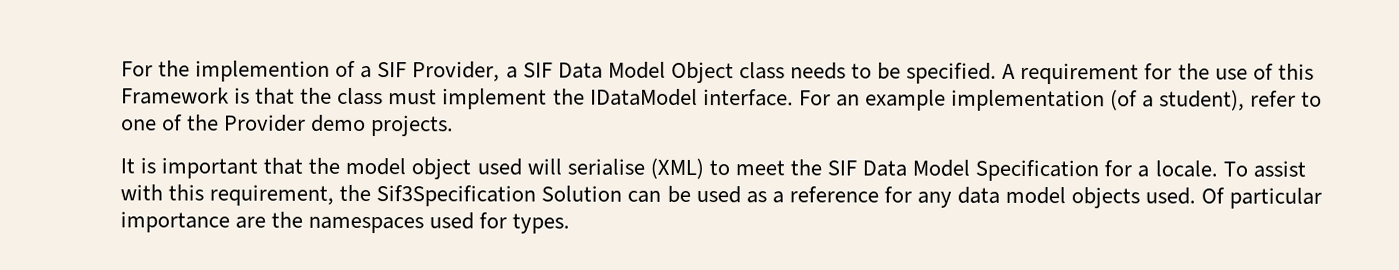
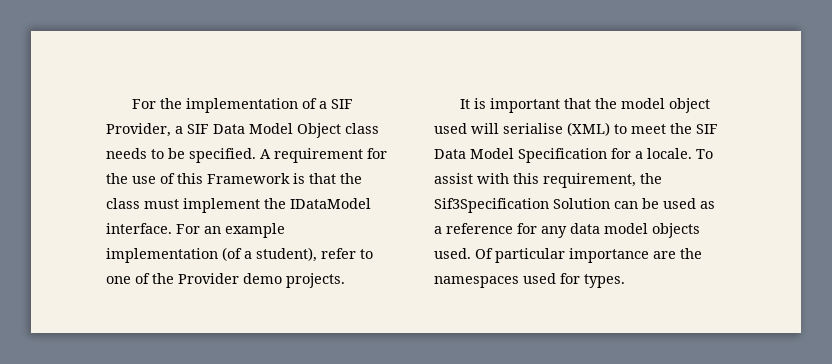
- For the implemention of a SIF Provider, a SIF Data Model Object class needs to be specified.
+ For the implementation of a SIF Provider, a SIF Data Model Object class needs to be specified.

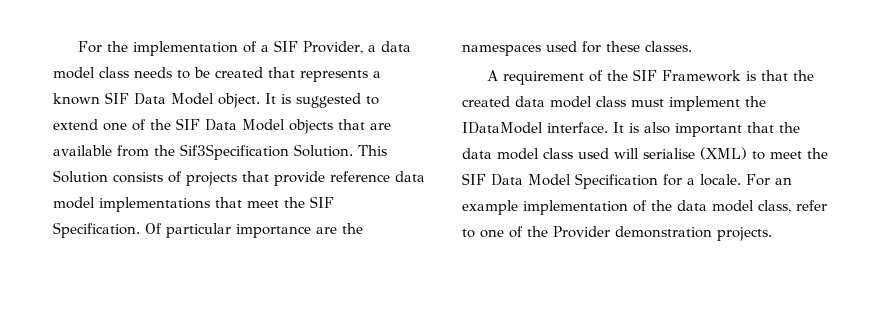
- For the implementation of a SIF Provider, a SIF Data Model Object class needs to be specified. A requirement for the use of this Framework is that the class must implement the IDataModel interface.
+ For the implementation of a SIF Provider, a data model class needs to be created that represents a known SIF Data Model object. It is suggested to extend one of the SIF Data Model objects that are available from the Sif3Specification Solution. This Solution consists of projects that provide reference data model implementations that meet the SIF Specification. Of particular importance are the namespaces used for these classes.
+ A requirement of the SIF Framework is that the created data model class must implement the IDataModel interface.
- For an example implementation (of a student), refer to one of the Provider demo projects.
- It is important that the model object used will serialise (XML) to meet the SIF Data Model Specification for a locale.
+ It is also important that the data model class used will serialise (XML) to meet the SIF Data Model Specification for a locale.
- To assist with this requirement, the Sif3Specification Solution can be used as a reference for any data model objects used. Of particular importance are the namespaces used for types.
+ For an example implementation of the data model class, refer to one of the Provider demonstration projects.

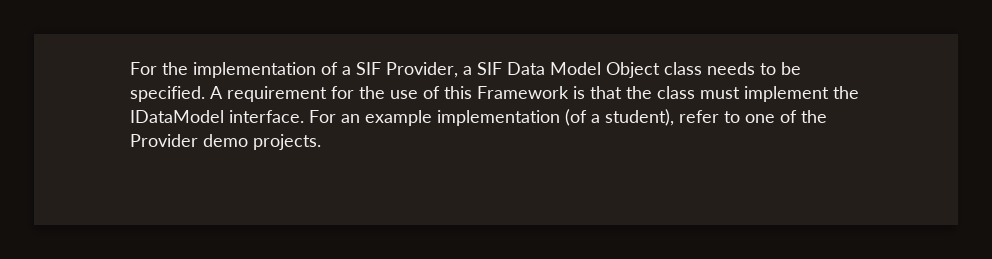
- For the implementation of a SIF Provider, a data model class needs to be created that represents a known SIF Data Model object. It is suggested to extend one of the SIF Data Model objects that are available from the Sif3Specification Solution. This Solution consists of projects that provide reference data model implementations that meet the SIF Specification. Of particular importance are the namespaces used for these classes.
- A requirement of the SIF Framework is that the created data model class must implement the IDataModel interface.
+ For the implementation of a SIF Provider, a SIF Data Model Object class needs to be specified. A requirement for the use of this Framework is that the class must implement the IDataModel interface.
- It is also important that the data model class used will serialise (XML) to meet the SIF Data Model Specification for a locale. For an example implementation of the data model class, refer to one of the Provider demonstration projects.
+ For an example implementation (of a student), refer to one of the Provider demo projects.

